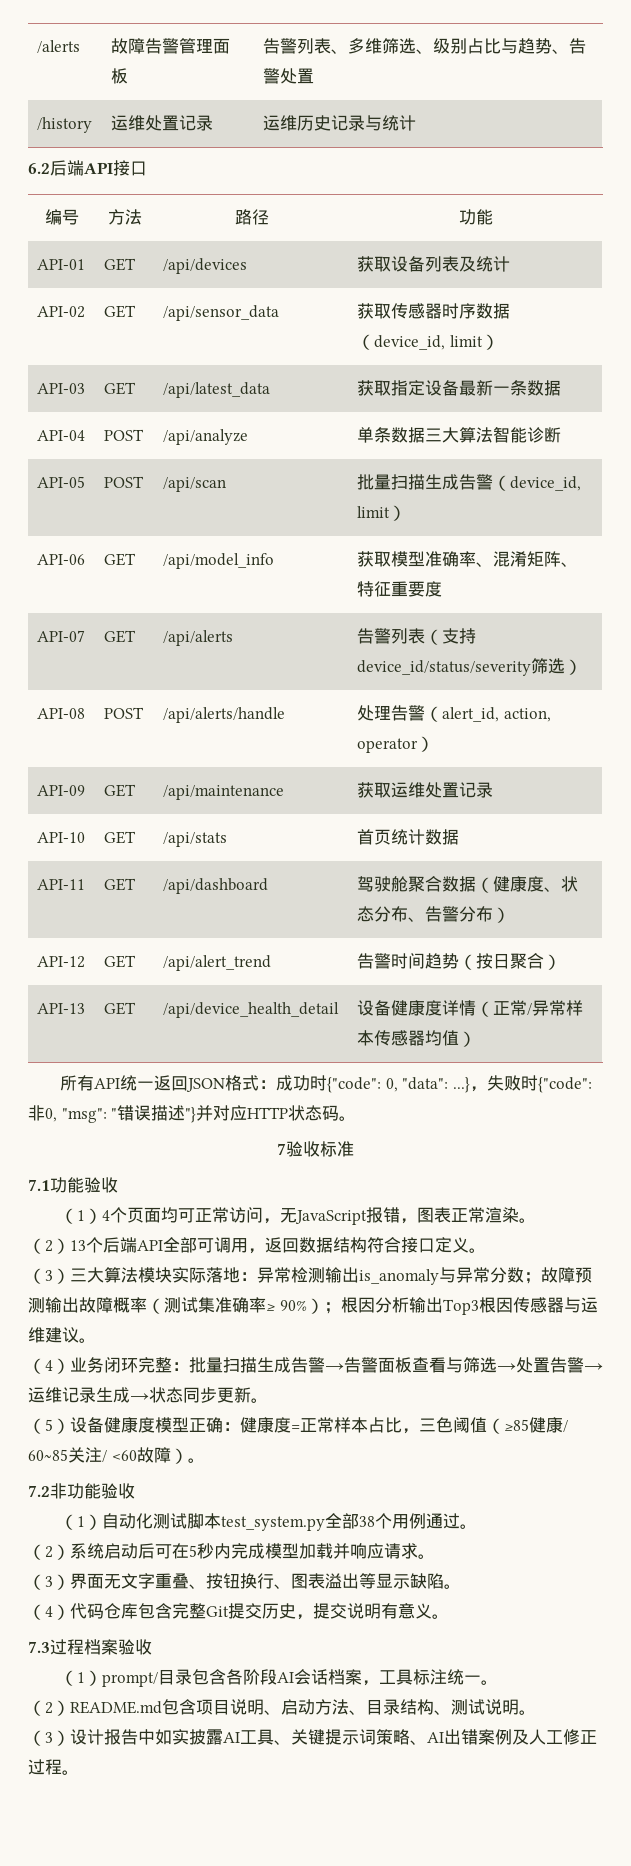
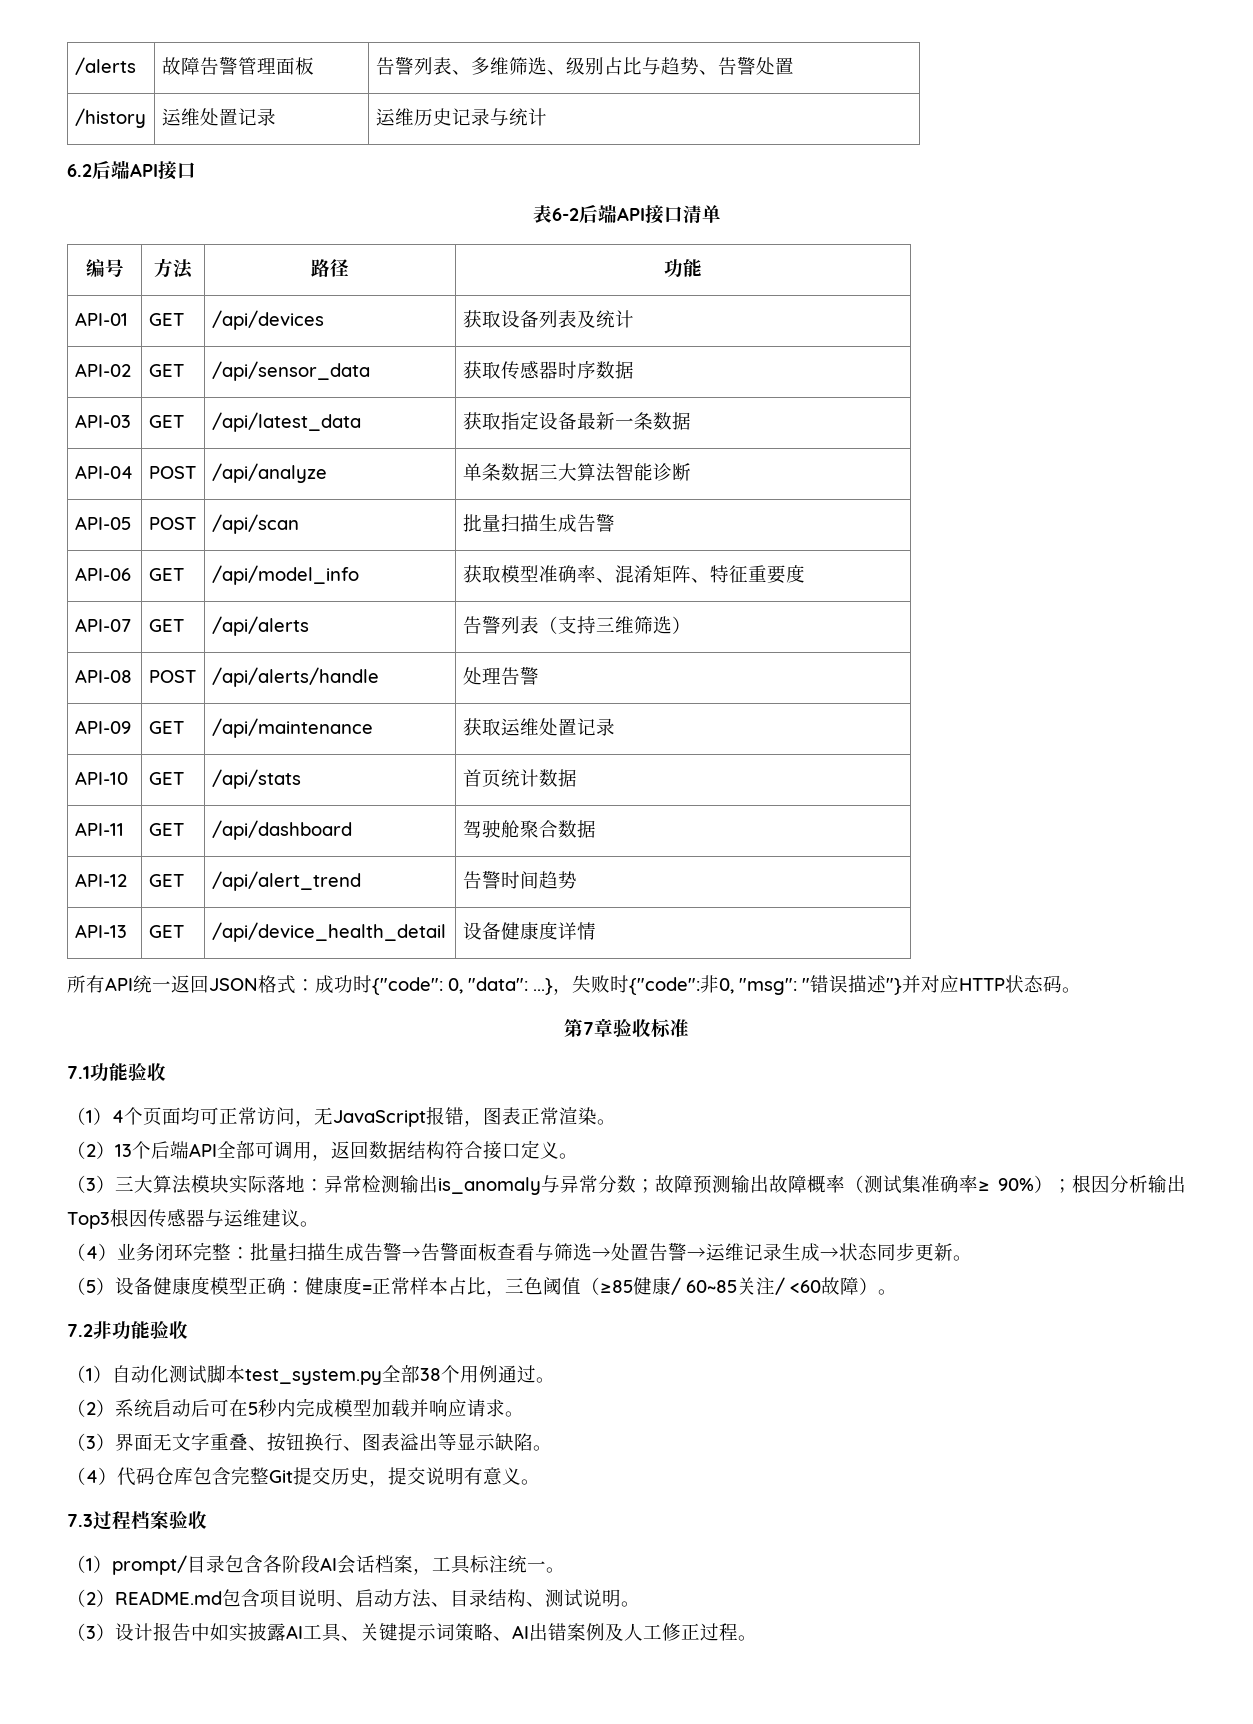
+ 表6-2后端API接口清单
- API-02 | GET | /api/sensor_data | 获取传感器时序数据（device_id, limit）
+ API-02 | GET | /api/sensor_data | 获取传感器时序数据
- API-05 | POST | /api/scan | 批量扫描生成告警（device_id, limit）
+ API-05 | POST | /api/scan | 批量扫描生成告警
- API-07 | GET | /api/alerts | 告警列表（支持device_id/status/severity筛选）
+ API-07 | GET | /api/alerts | 告警列表（支持三维筛选）
- API-08 | POST | /api/alerts/handle | 处理告警（alert_id, action, operator）
+ API-08 | POST | /api/alerts/handle | 处理告警
- API-11 | GET | /api/dashboard | 驾驶舱聚合数据（健康度、状态分布、告警分布）
+ API-11 | GET | /api/dashboard | 驾驶舱聚合数据
- API-12 | GET | /api/alert_trend | 告警时间趋势（按日聚合）
+ API-12 | GET | /api/alert_trend | 告警时间趋势
- API-13 | GET | /api/device_health_detail | 设备健康度详情（正常/异常样本传感器均值）
+ API-13 | GET | /api/device_health_detail | 设备健康度详情
- 7验收标准
+ 第7章验收标准

